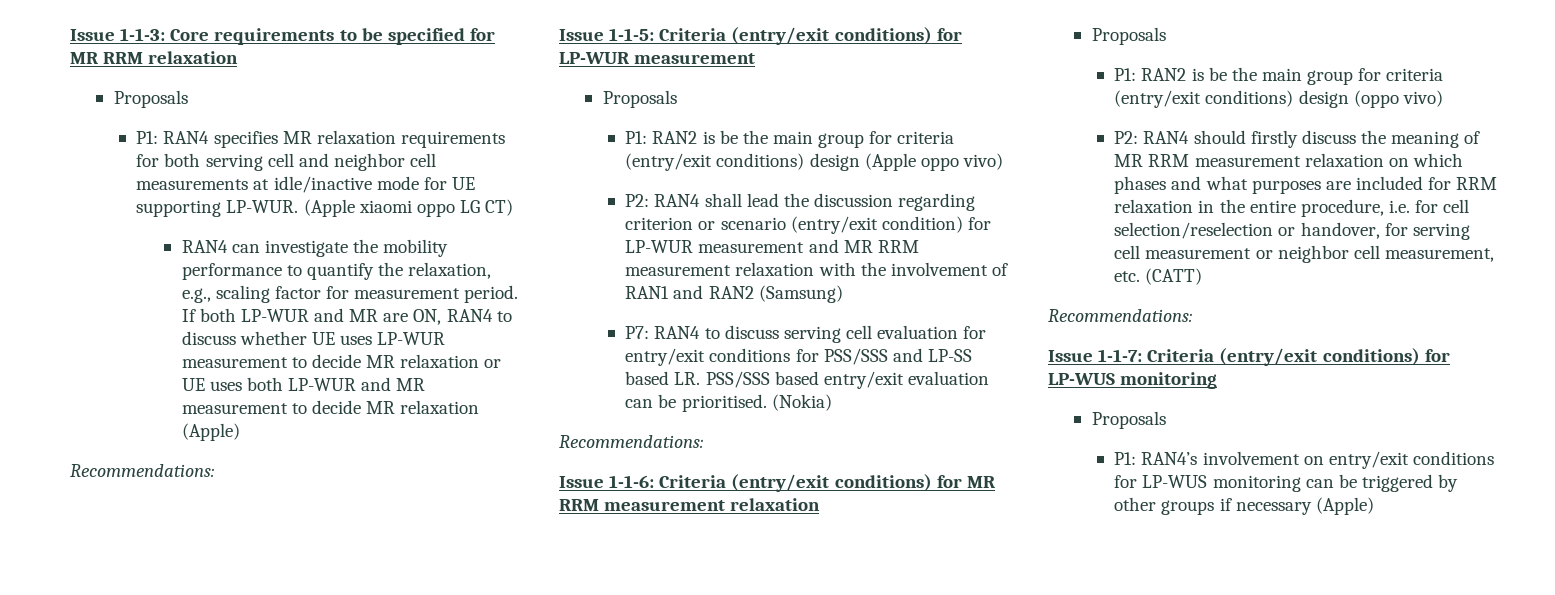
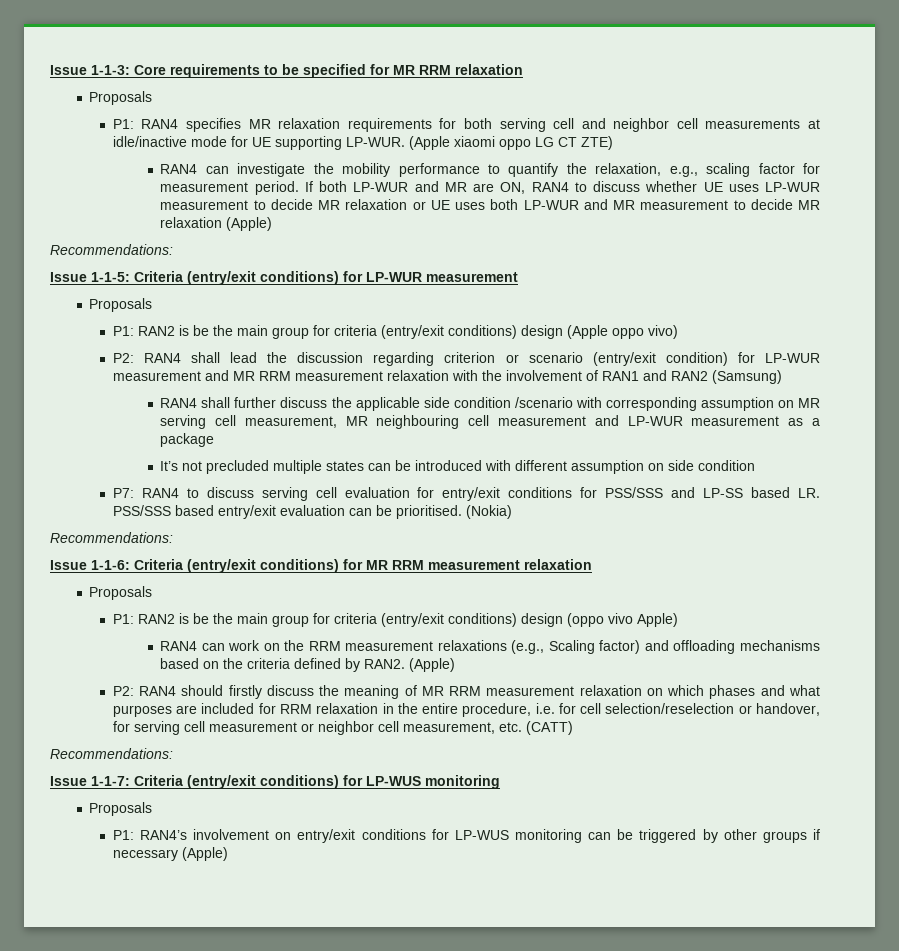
- (Apple xiaomi oppo LG CT)
+ (Apple xiaomi oppo LG CT ZTE)
+ RAN4 shall further discuss the applicable side condition /scenario with corresponding assumption on MR serving cell measurement, MR neighbouring cell measurement and LP-WUR measurement as a package
+ It’s not precluded multiple states can be introduced with different assumption on side condition
- P1: RAN2 is be the main group for criteria (entry/exit conditions) design (oppo vivo)
+ P1: RAN2 is be the main group for criteria (entry/exit conditions) design (oppo vivo Apple)
+ RAN4 can work on the RRM measurement relaxations (e.g., Scaling factor) and offloading mechanisms based on the criteria defined by RAN2. (Apple)

